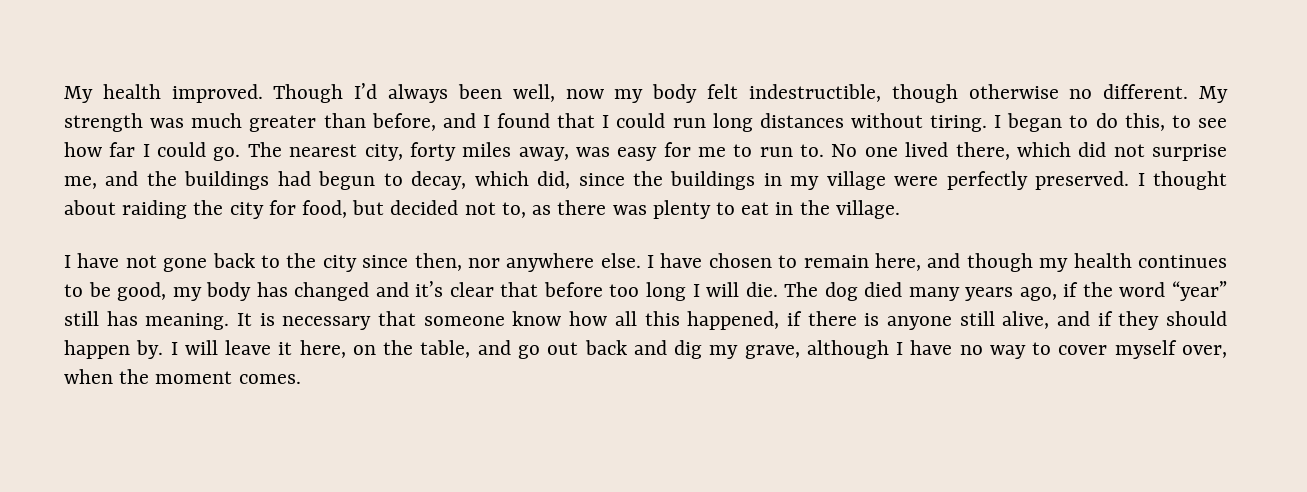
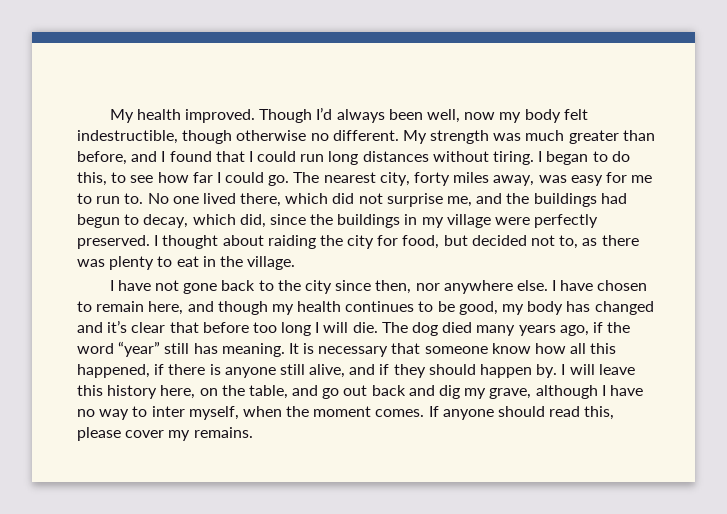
- I will leave it here, on the table, and go out back and dig my grave, although I have no way to cover myself over, when the moment comes.
+ I will leave this history here, on the table, and go out back and dig my grave, although I have no way to inter myself, when the moment comes.
+ If anyone should read this, please cover my remains.

